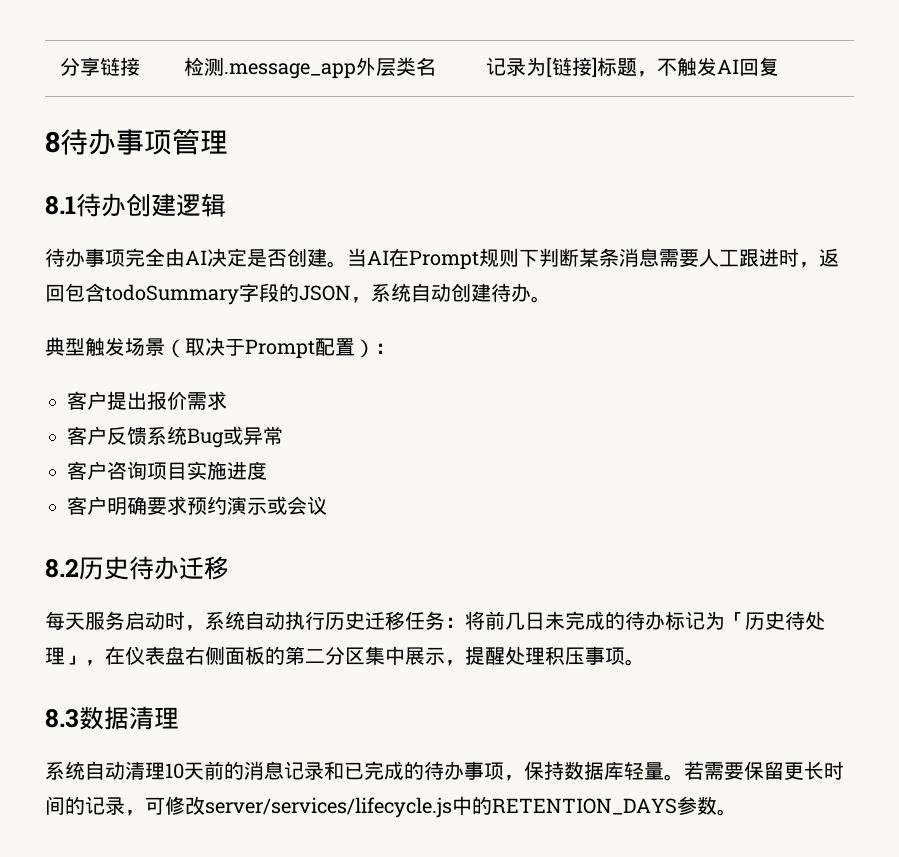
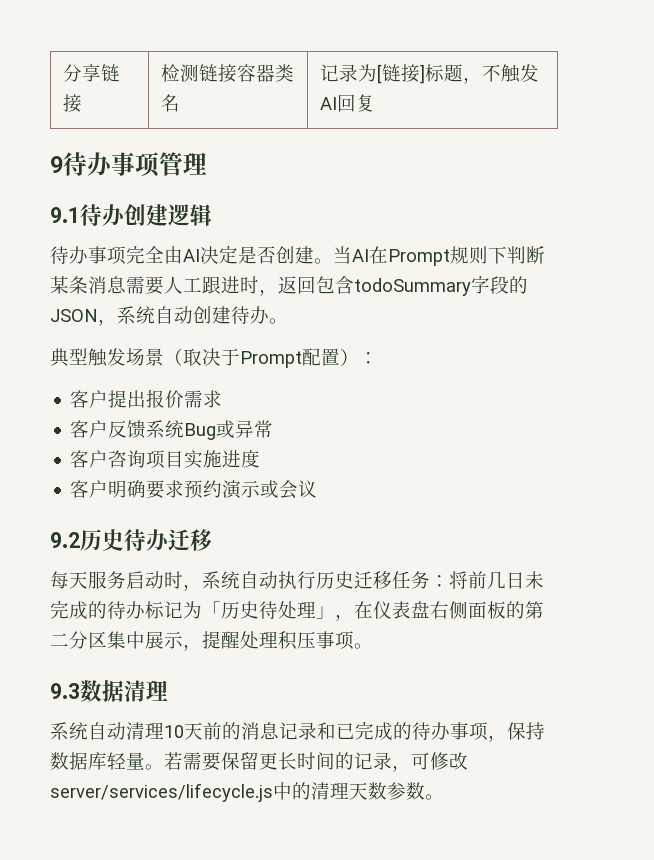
- 分享链接 | 检测.message_app外层类名 | 记录为[链接]标题，不触发AI回复
+ 分享链接 | 检测链接容器类名 | 记录为[链接]标题，不触发AI回复
- 8待办事项管理
+ 9待办事项管理
- 8.1待办创建逻辑
+ 9.1待办创建逻辑
- 8.2历史待办迁移
+ 9.2历史待办迁移
- 8.3数据清理
+ 9.3数据清理
- 若需要保留更长时间的记录，可修改server/services/lifecycle.js中的RETENTION_DAYS参数。
+ 若需要保留更长时间的记录，可修改server/services/lifecycle.js中的清理天数参数。

